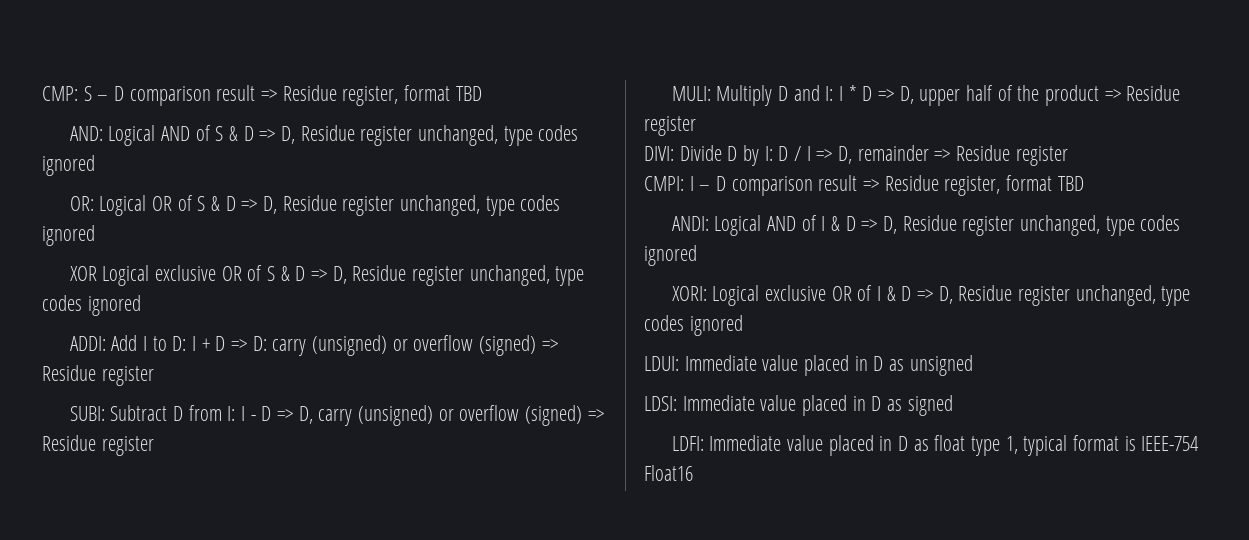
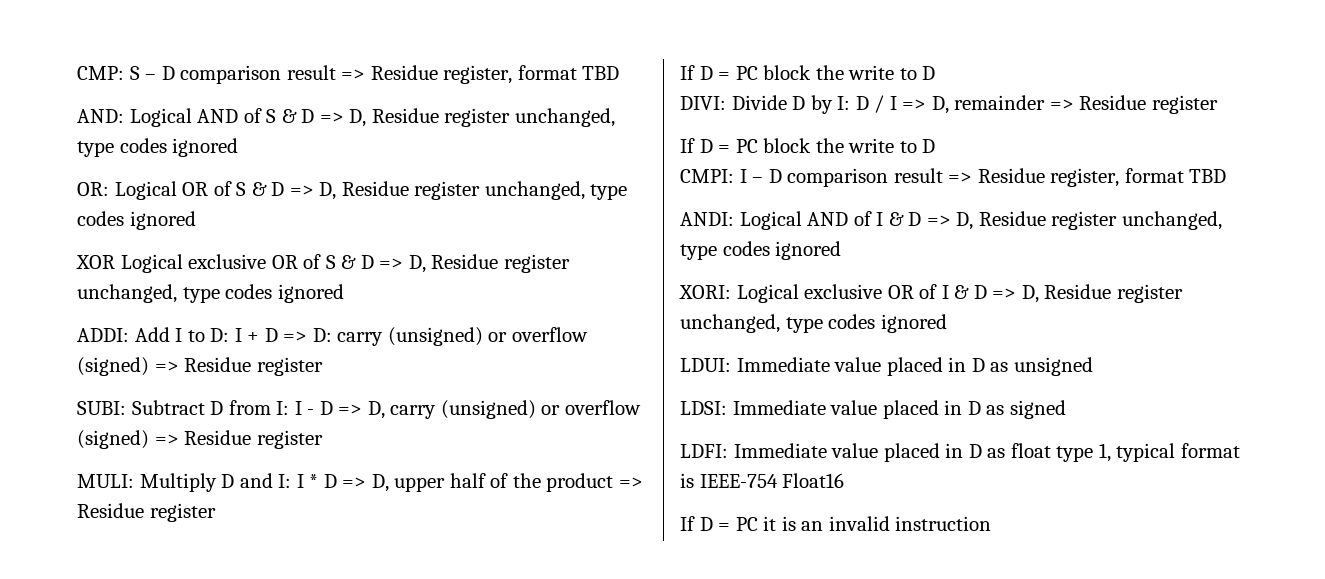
  MULI: Multiply D and I: I * D => D, upper half of the product => Residue register
+ If D = PC block the write to D
  DIVI: Divide D by I: D / I => D, remainder => Residue register
+ If D = PC block the write to D
+ If D = PC it is an invalid instruction

